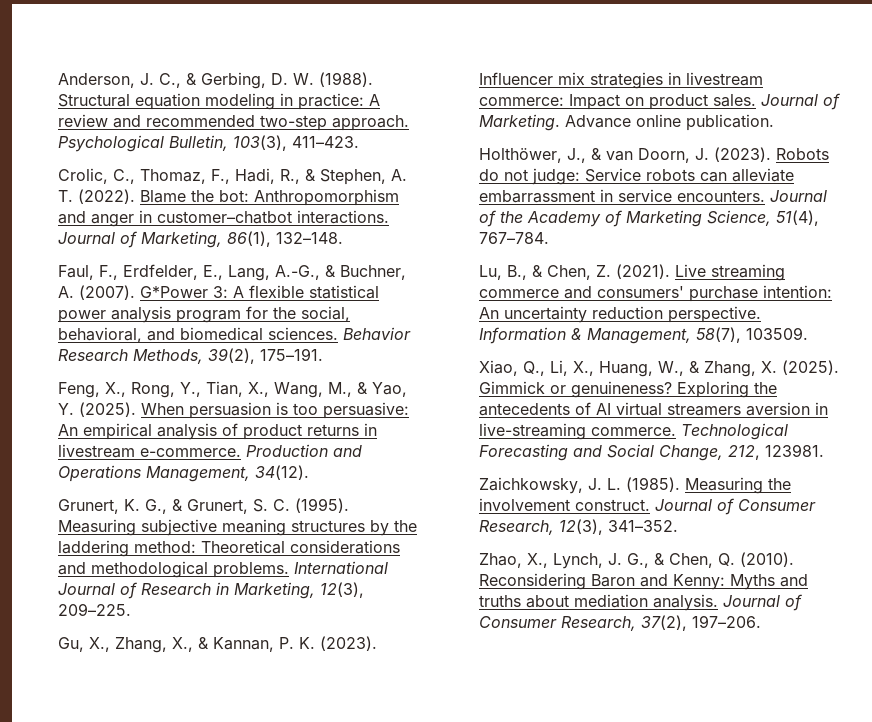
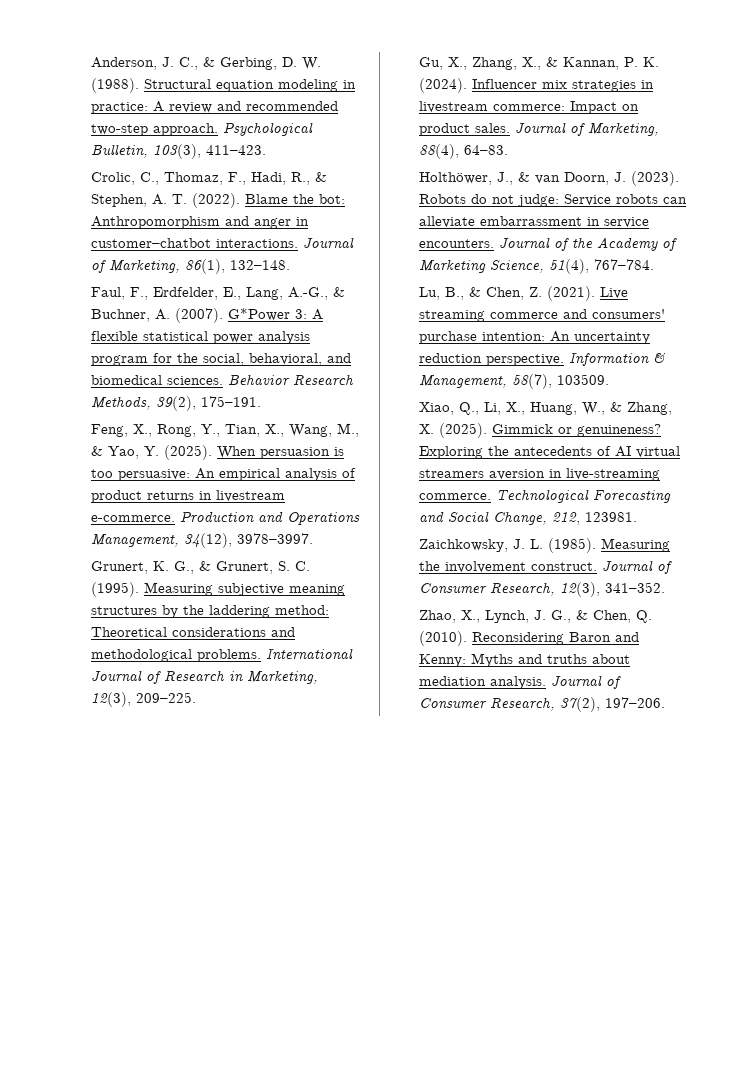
- Production and Operations Management, 34(12).
+ Production and Operations Management, 34(12), 3978–3997.
- Gu, X., Zhang, X., & Kannan, P. K. (2023).
+ Gu, X., Zhang, X., & Kannan, P. K. (2024).
- Journal of Marketing. Advance online publication.
+ Journal of Marketing, 88(4), 64–83.

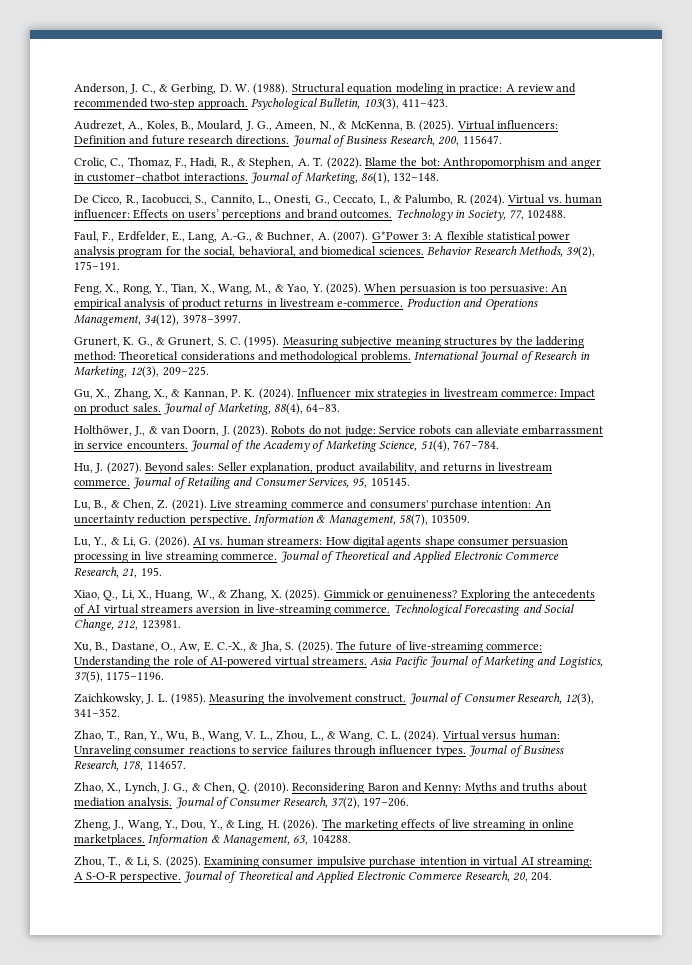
+ Audrezet, A., Koles, B., Moulard, J. G., Ameen, N., & McKenna, B. (2025). Virtual influencers: Definition and future research directions. Journal of Business Research, 200, 115647.
+ De Cicco, R., Iacobucci, S., Cannito, L., Onesti, G., Ceccato, I., & Palumbo, R. (2024). Virtual vs. human influencer: Effects on users’ perceptions and brand outcomes. Technology in Society, 77, 102488.
+ Hu, J. (2027). Beyond sales: Seller explanation, product availability, and returns in livestream commerce. Journal of Retailing and Consumer Services, 95, 105145.
+ Lu, Y., & Li, G. (2026). AI vs. human streamers: How digital agents shape consumer persuasion processing in live streaming commerce. Journal of Theoretical and Applied Electronic Commerce Research, 21, 195.
+ Xu, B., Dastane, O., Aw, E. C.-X., & Jha, S. (2025). The future of live-streaming commerce: Understanding the role of AI-powered virtual streamers. Asia Pacific Journal of Marketing and Logistics, 37(5), 1175–1196.
+ Zhao, T., Ran, Y., Wu, B., Wang, V. L., Zhou, L., & Wang, C. L. (2024). Virtual versus human: Unraveling consumer reactions to service failures through influencer types. Journal of Business Research, 178, 114657.
+ Zheng, J., Wang, Y., Dou, Y., & Ling, H. (2026). The marketing effects of live streaming in online marketplaces. Information & Management, 63, 104288.
+ Zhou, T., & Li, S. (2025). Examining consumer impulsive purchase intention in virtual AI streaming: A S-O-R perspective. Journal of Theoretical and Applied Electronic Commerce Research, 20, 204.

